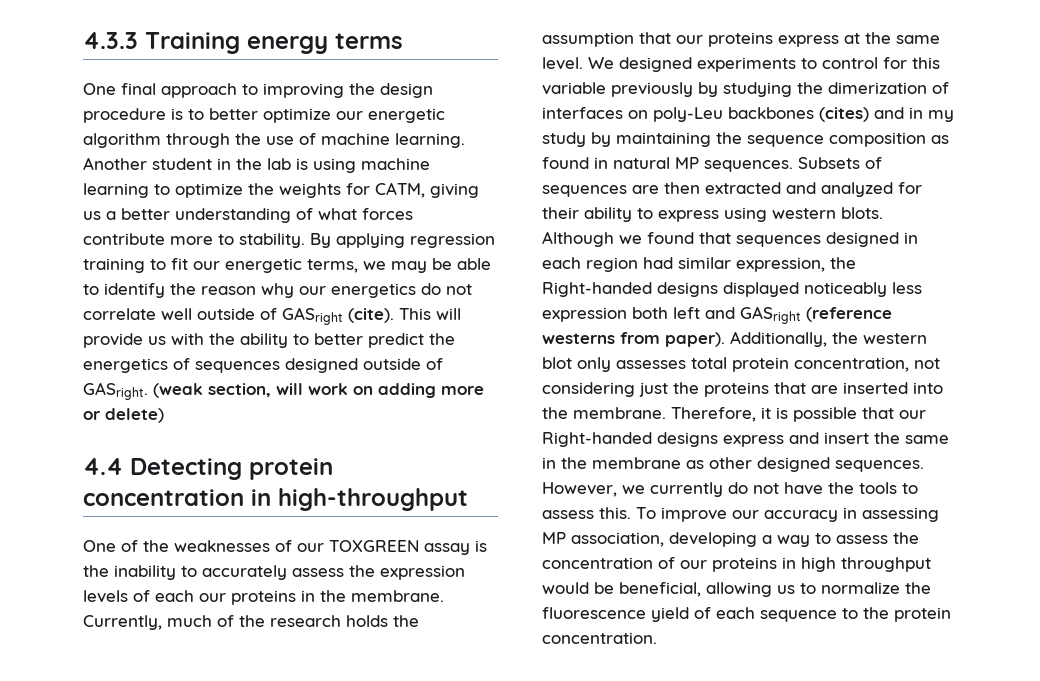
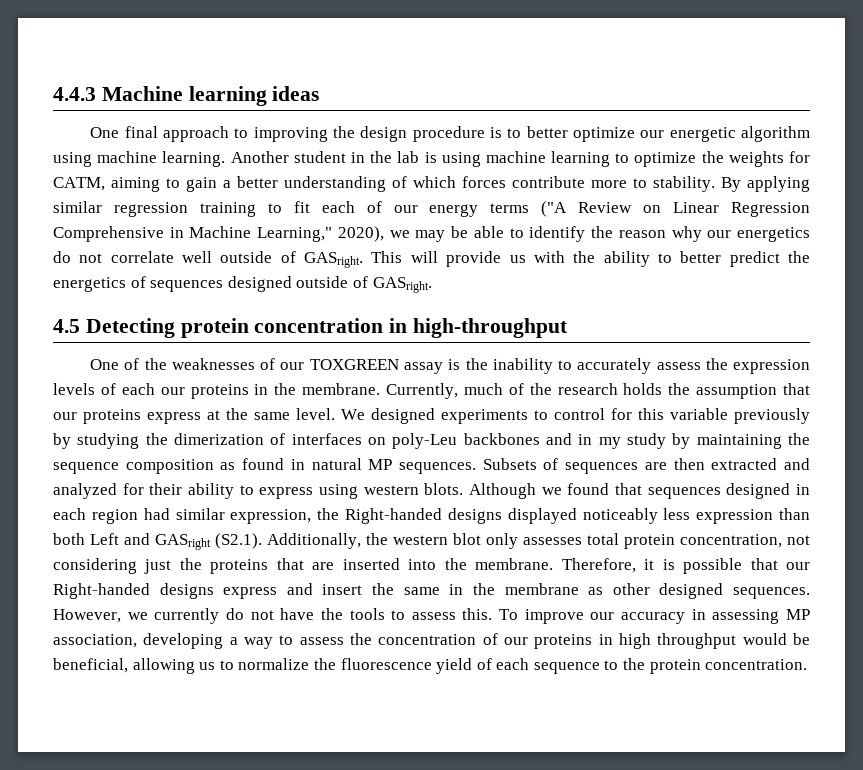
- 4.3.3 Training energy terms
+ 4.4.3 Machine learning ideas
- One final approach to improving the design procedure is to better optimize our energetic algorithm through the use of machine learning.
+ One final approach to improving the design procedure is to better optimize our energetic algorithm using machine learning.
- Another student in the lab is using machine learning to optimize the weights for CATM, giving us a better understanding of what forces contribute more to stability.
+ Another student in the lab is using machine learning to optimize the weights for CATM, aiming to gain a better understanding of which forces contribute more to stability.
- By applying regression training to fit our energetic terms, we may be able to identify the reason why our energetics do not correlate well outside of GASright (cite).
+ By applying similar regression training to fit each of our energy terms ("A Review on Linear Regression Comprehensive in Machine Learning," 2020), we may be able to identify the reason why our energetics do not correlate well outside of GASright.
- This will provide us with the ability to better predict the energetics of sequences designed outside of GASright. (weak section, will work on adding more or delete)
- 4.4 Detecting protein concentration in high-throughput
+ This will provide us with the ability to better predict the energetics of sequences designed outside of GASright.
+ 4.5 Detecting protein concentration in high-throughput
- We designed experiments to control for this variable previously by studying the dimerization of interfaces on poly-Leu backbones (cites) and in my study by maintaining the sequence composition as found in natural MP sequences.
+ We designed experiments to control for this variable previously by studying the dimerization of interfaces on poly-Leu backbones and in my study by maintaining the sequence composition as found in natural MP sequences.
- Although we found that sequences designed in each region had similar expression, the Right-handed designs displayed noticeably less expression both left and GASright (reference westerns from paper). Additionally, the western blot only assesses total protein concentration, not considering just the proteins that are inserted into the membrane.
+ Although we found that sequences designed in each region had similar expression, the Right-handed designs displayed noticeably less expression than both Left and GASright (S2.1). Additionally, the western blot only assesses total protein concentration, not considering just the proteins that are inserted into the membrane.

